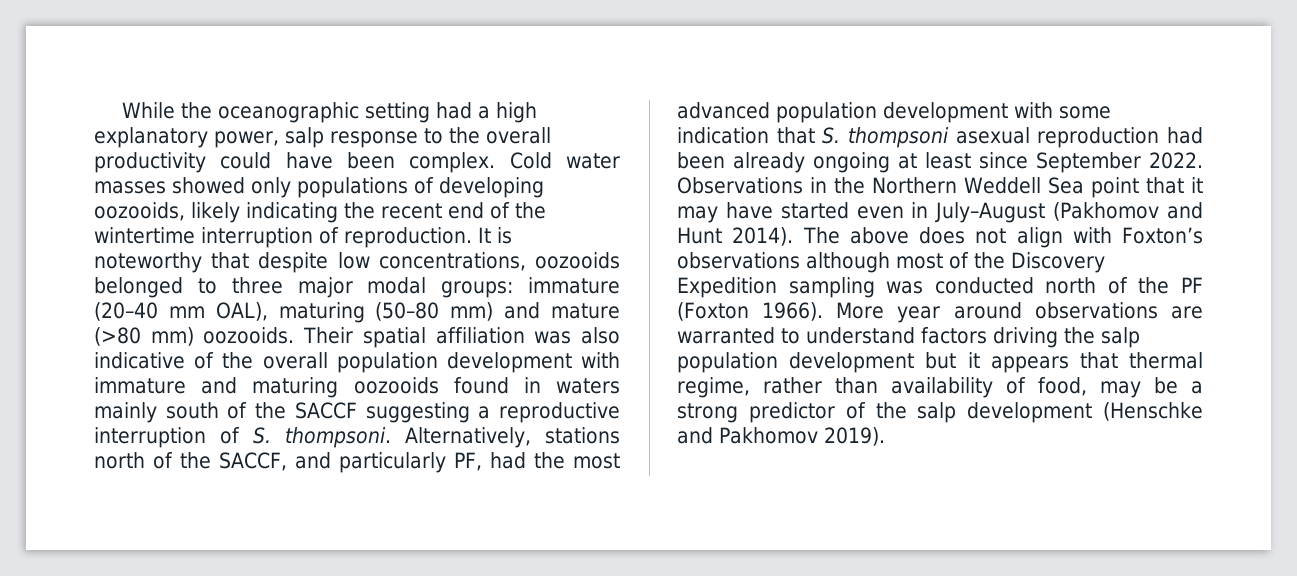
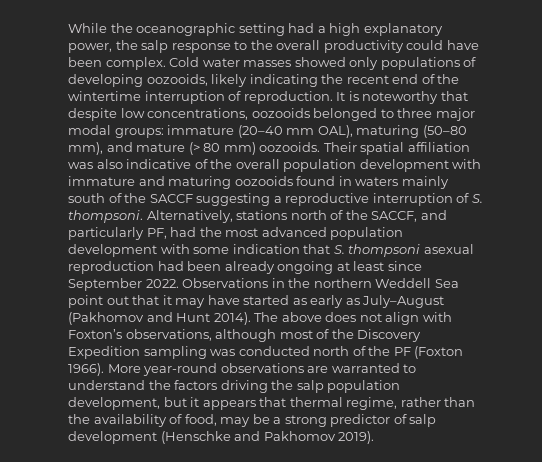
- While the oceanographic setting had a high explanatory power, salp response to the overall productivity could have been complex.
+ While the oceanographic setting had a high explanatory power, the salp response to the overall productivity could have been complex.
- It is noteworthy that despite low concentrations, oozooids belonged to three major modal groups: immature (20–40 mm OAL), maturing (50–80 mm) and mature (>80 mm) oozooids.
+ It is noteworthy that despite low concentrations, oozooids belonged to three major modal groups: immature (20–40 mm OAL), maturing (50–80 mm), and mature (> 80 mm) oozooids.
- Observations in the Northern Weddell Sea point that it may have started even in July–August (Pakhomov and Hunt 2014).
+ Observations in the northern Weddell Sea point out that it may have started as early as July–August (Pakhomov and Hunt 2014).
- The above does not align with Foxton’s observations although most of the Discovery Expedition sampling was conducted north of the PF (Foxton 1966).
+ The above does not align with Foxton’s observations, although most of the Discovery Expedition sampling was conducted north of the PF (Foxton 1966).
- More year around observations are warranted to understand factors driving the salp population development but it appears that thermal regime, rather than availability of food, may be a strong predictor of the salp development (Henschke and Pakhomov 2019).
+ More year-round observations are warranted to understand the factors driving the salp population development, but it appears that thermal regime, rather than the availability of food, may be a strong predictor of salp development (Henschke and Pakhomov 2019).

